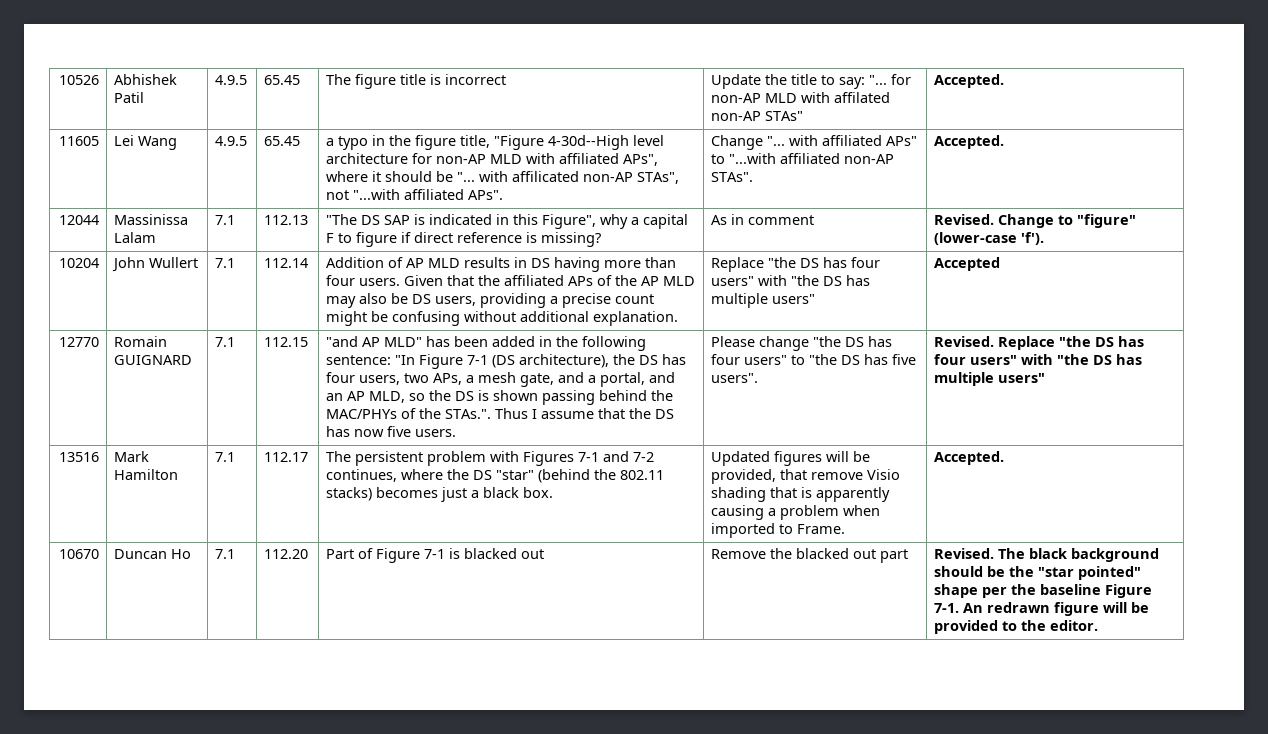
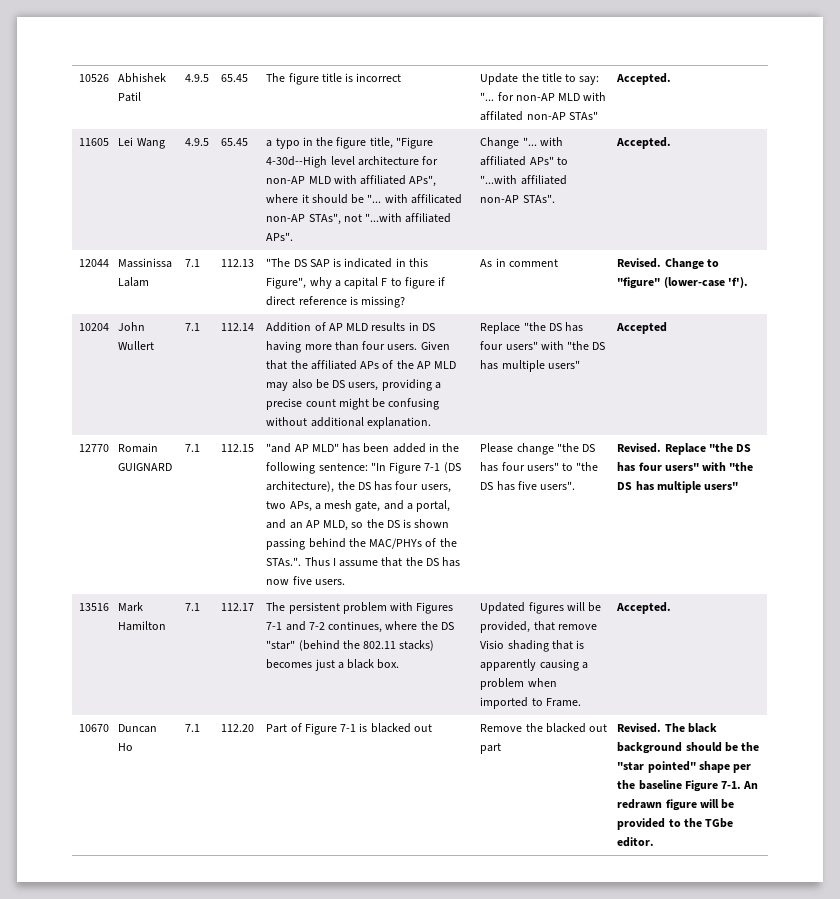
- An redrawn figure will be provided to the editor.
+ An redrawn figure will be provided to the TGbe editor.

